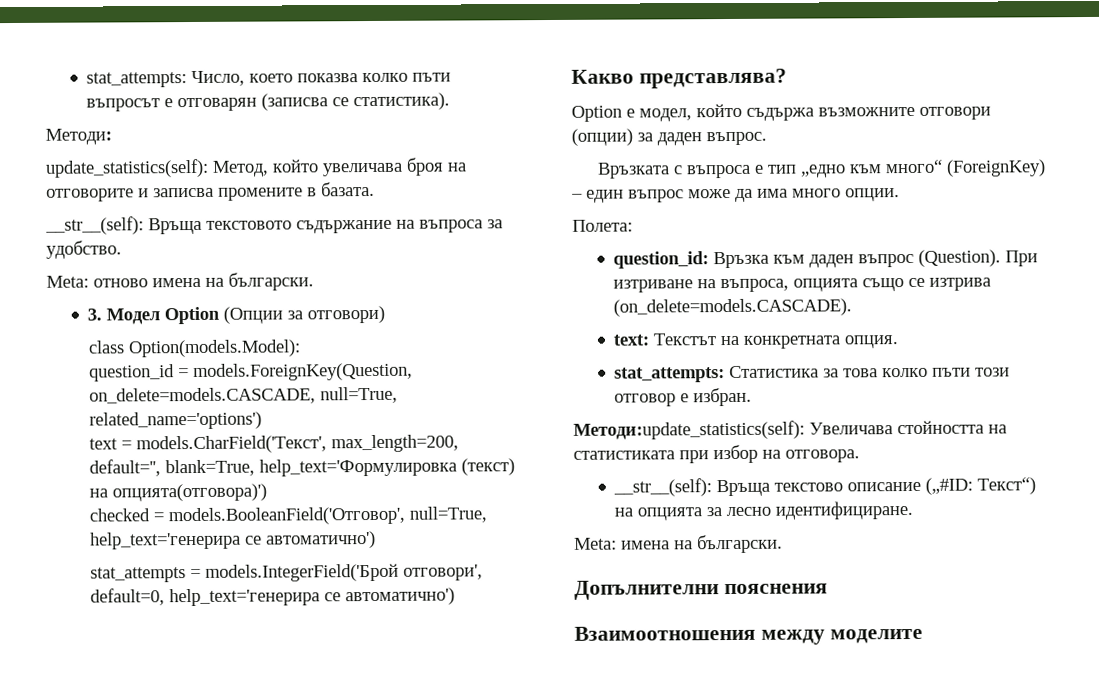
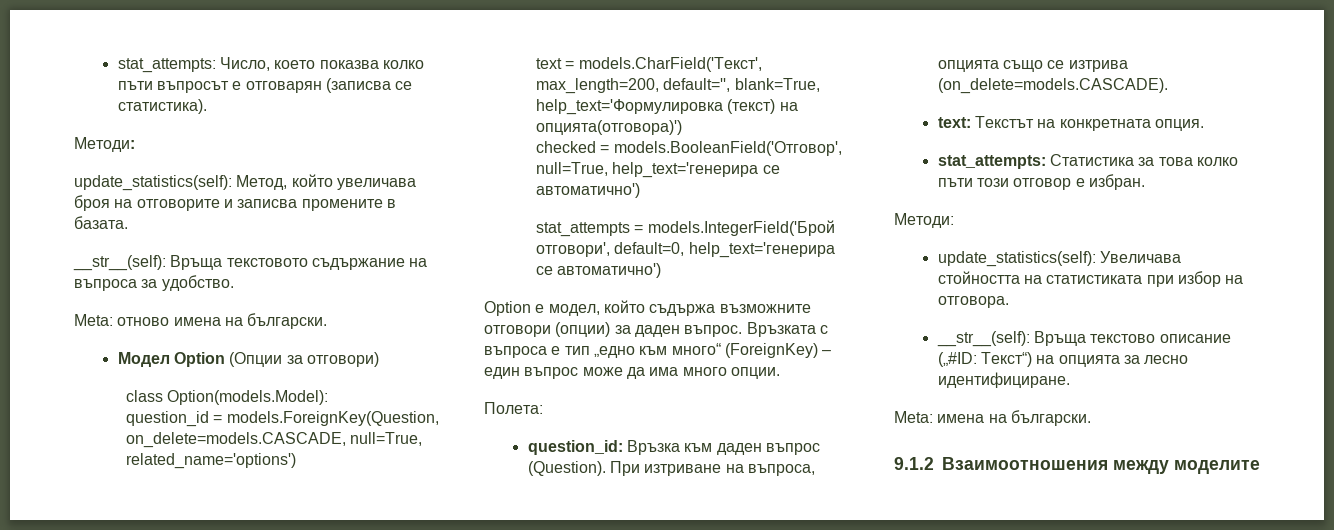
- 3. Модел Option (Опции за отговори)
+ Модел Option (Опции за отговори)
- Какво представлява?
- Option е модел, който съдържа възможните отговори (опции) за даден въпрос.
- Връзката с въпроса е тип „едно към много“ (ForeignKey) – един въпрос може да има много опции.
+ Option е модел, който съдържа възможните отговори (опции) за даден въпрос. Връзката с въпроса е тип „едно към много“ (ForeignKey) – един въпрос може да има много опции.
  stat_attempts: Статистика за това колко пъти този отговор е избран.
- Методи:update_statistics(self): Увеличава стойността на статистиката при избор на отговора.
+ Методи:
+ update_statistics(self): Увеличава стойността на статистиката при избор на отговора.
- Допълнителни пояснения
- Взаимоотношения между моделите
+ 9.1.2 Взаимоотношения между моделите

